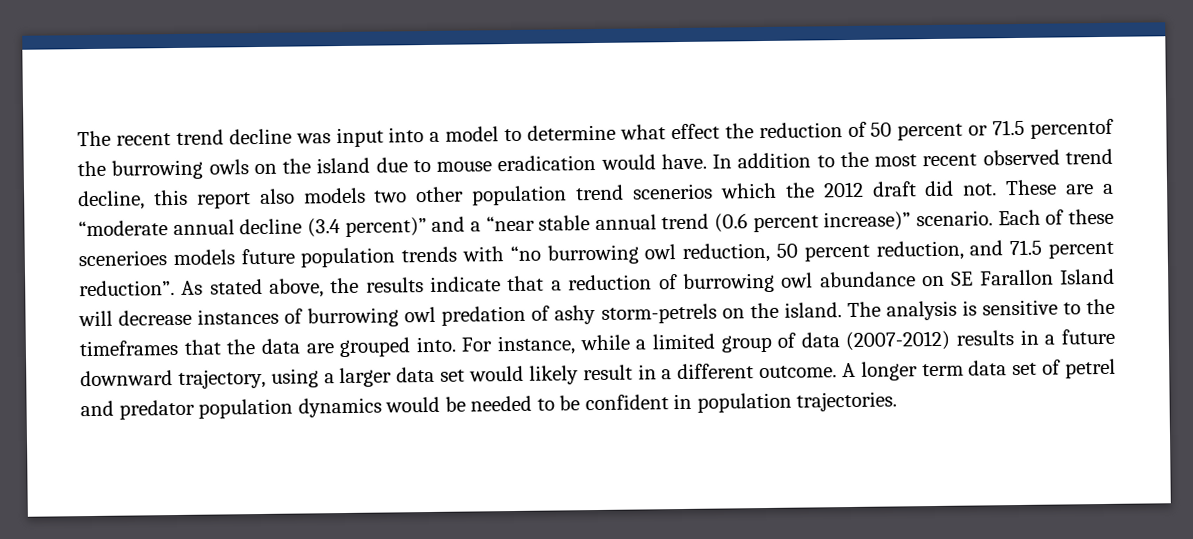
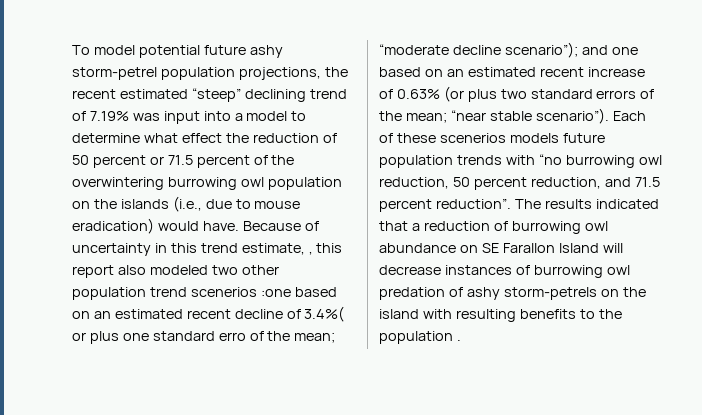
- The recent trend decline was input into a model to determine what effect the reduction of 50 percent or 71.5 percentof the burrowing owls on the island due to mouse eradication would have.
+ To model potential future ashy storm-petrel population projections, the recent estimated “steep” declining trend of 7.19% was input into a model to determine what effect the reduction of 50 percent or 71.5 percent of the overwintering burrowing owl population on the islands (i.e., due to mouse eradication) would have.
- In addition to the most recent observed trend decline, this report also models two other population trend scenerios which the 2012 draft did not. These are a “moderate annual decline (3.4 percent)” and a “near stable annual trend (0.6 percent increase)” scenario.
+ Because of uncertainty in this trend estimate, , this report also modeled two other population trend scenerios :one based on an estimated recent decline of 3.4%( or plus one standard erro of the mean; “moderate decline scenario”); and one based on an estimated recent increase of 0.63% (or plus two standard errors of the mean; “near stable scenario”).
- Each of these scenerioes models future population trends with “no burrowing owl reduction, 50 percent reduction, and 71.5 percent reduction”.
+ Each of these scenerios models future population trends with “no burrowing owl reduction, 50 percent reduction, and 71.5 percent reduction”.
- As stated above, the results indicate that a reduction of burrowing owl abundance on SE Farallon Island will decrease instances of burrowing owl predation of ashy storm-petrels on the island. The analysis is sensitive to the timeframes that the data are grouped into. For instance, while a limited group of data (2007-2012) results in a future downward trajectory, using a larger data set would likely result in a different outcome. A longer term data set of petrel and predator population dynamics would be needed to be confident in population trajectories.
+ The results indicated that a reduction of burrowing owl abundance on SE Farallon Island will decrease instances of burrowing owl predation of ashy storm-petrels on the island with resulting benefits to the population .

